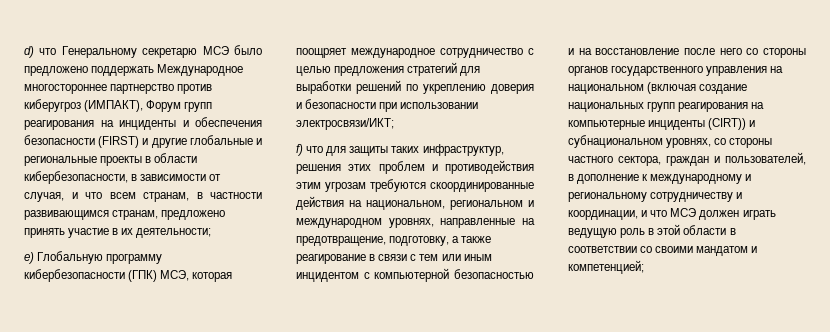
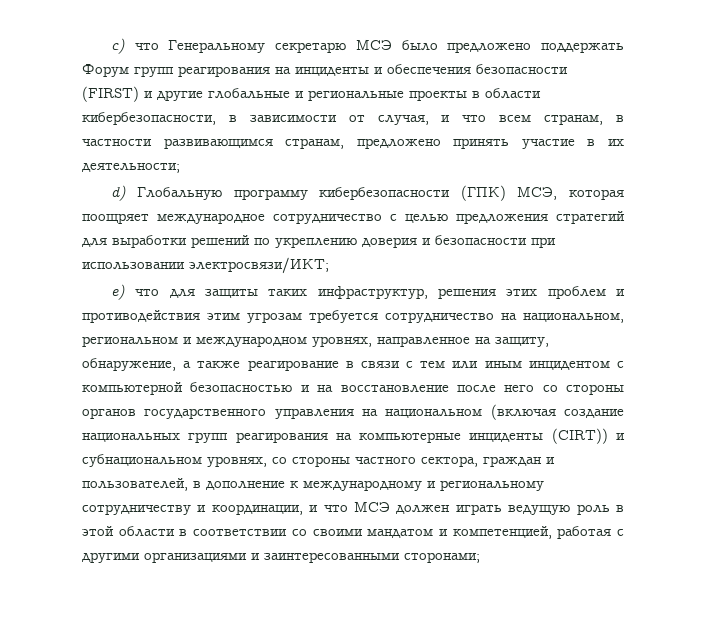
- d) что Генеральному секретарю МСЭ было предложено поддержать Международное многостороннее партнерство против киберугроз (ИМПАКТ), Форум групп реагирования на инциденты и обеспечения безопасности (FIRST) и другие глобальные и региональные проекты в области кибербезопасности, в зависимости от случая, и что всем странам, в частности развивающимся странам, предложено принять участие в их деятельности;
+ c) что Генеральному секретарю МСЭ было предложено поддержать Форум групп реагирования на инциденты и обеспечения безопасности (FIRST) и другие глобальные и региональные проекты в области кибербезопасности, в зависимости от случая, и что всем странам, в частности развивающимся странам, предложено принять участие в их деятельности;
- e) Глобальную программу кибербезопасности (ГПК) МСЭ, которая поощряет международное сотрудничество с целью предложения стратегий для выработки решений по укреплению доверия и безопасности при использовании электросвязи/ИКТ;
+ d) Глобальную программу кибербезопасности (ГПК) МСЭ, которая поощряет международное сотрудничество с целью предложения стратегий для выработки решений по укреплению доверия и безопасности при использовании электросвязи/ИКТ;
- f) что для защиты таких инфраструктур, решения этих проблем и противодействия этим угрозам требуются скоординированные действия на национальном, региональном и международном уровнях, направленные на предотвращение, подготовку, а также реагирование в связи с тем или иным инцидентом с компьютерной безопасностью и на восстановление после него со стороны органов государственного управления на национальном (включая создание национальных групп реагирования на компьютерные инциденты (CIRT)) и субнациональном уровнях, со стороны частного сектора, граждан и пользователей, в дополнение к международному и региональному сотрудничеству и координации, и что МСЭ должен играть ведущую роль в этой области в соответствии со своими мандатом и компетенцией;
+ e) что для защиты таких инфраструктур, решения этих проблем и противодействия этим угрозам требуется сотрудничество на национальном, региональном и международном уровнях, направленное на защиту, обнаружение, а также реагирование в связи с тем или иным инцидентом с компьютерной безопасностью и на восстановление после него со стороны органов государственного управления на национальном (включая создание национальных групп реагирования на компьютерные инциденты (CIRT)) и субнациональном уровнях, со стороны частного сектора, граждан и пользователей, в дополнение к международному и региональному сотрудничеству и координации, и что МСЭ должен играть ведущую роль в этой области в соответствии со своими мандатом и компетенцией, работая с другими организациями и заинтересованными сторонами;

